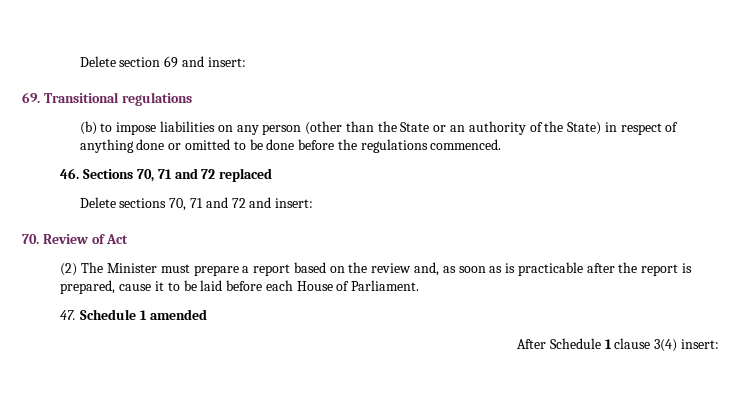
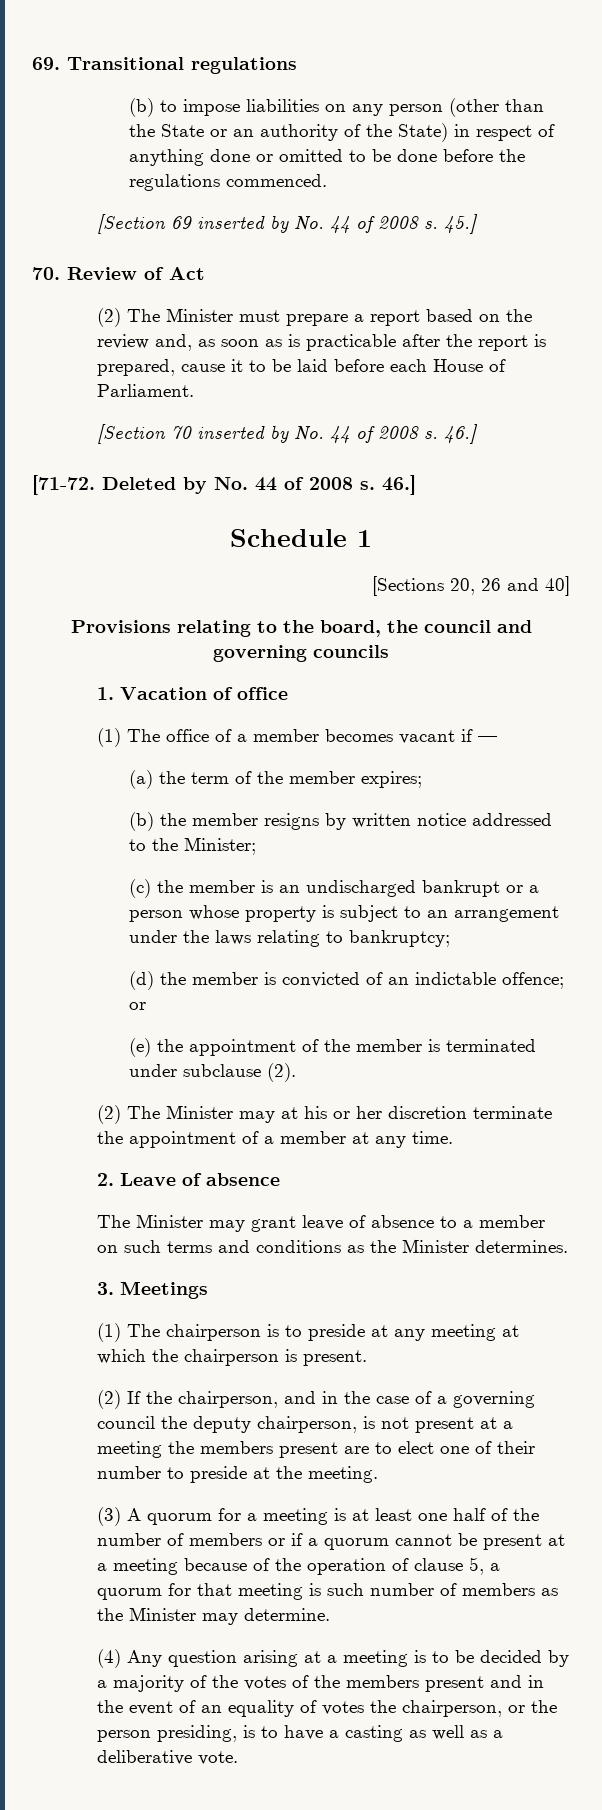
- Delete section 69 and insert:
- 46. Sections 70, 71 and 72 replaced
- Delete sections 70, 71 and 72 and insert:
+ [Section 69 inserted by No. 44 of 2008 s. 45.]
- 47. Schedule 1 amended
- After Schedule 1 clause 3(4) insert:
+ [Section 70 inserted by No. 44 of 2008 s. 46.]
+ [71-72. Deleted by No. 44 of 2008 s. 46.]
+ Schedule 1
+ [Sections 20, 26 and 40]
+ Provisions relating to the board, the council and governing councils
+ 1. Vacation of office
+ (1) The office of a member becomes vacant if —
+ (a) the term of the member expires;
+ (b) the member resigns by written notice addressed to the Minister;
+ (c) the member is an undischarged bankrupt or a person whose property is subject to an arrangement under the laws relating to bankruptcy;
+ (d) the member is convicted of an indictable offence; or
+ (e) the appointment of the member is terminated under subclause (2).
+ (2) The Minister may at his or her discretion terminate the appointment of a member at any time.
+ 2. Leave of absence
+ The Minister may grant leave of absence to a member on such terms and conditions as the Minister determines.
+ 3. Meetings
+ (1) The chairperson is to preside at any meeting at which the chairperson is present.
+ (2) If the chairperson, and in the case of a governing council the deputy chairperson, is not present at a meeting the members present are to elect one of their number to preside at the meeting.
+ (3) A quorum for a meeting is at least one half of the number of members or if a quorum cannot be present at a meeting because of the operation of clause 5, a quorum for that meeting is such number of members as the Minister may determine.
+ (4) Any question arising at a meeting is to be decided by a majority of the votes of the members present and in the event of an equality of votes the chairperson, or the person presiding, is to have a casting as well as a deliberative vote.

